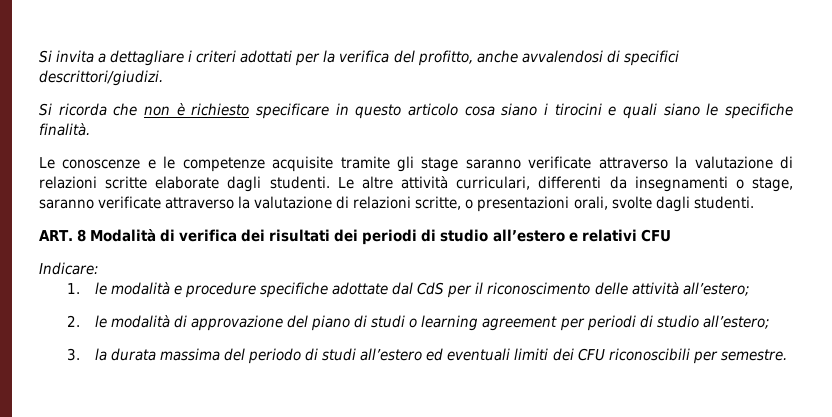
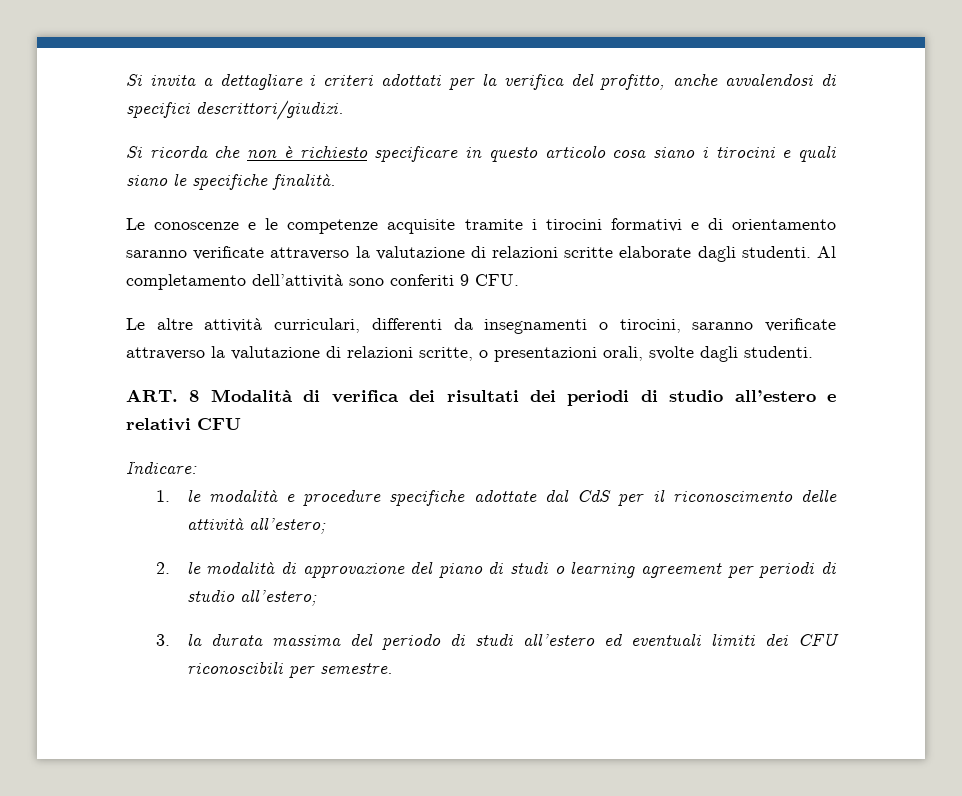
- Le conoscenze e le competenze acquisite tramite gli stage saranno verificate attraverso la valutazione di relazioni scritte elaborate dagli studenti. Le altre attività curriculari, differenti da insegnamenti o stage, saranno verificate attraverso la valutazione di relazioni scritte, o presentazioni orali, svolte dagli studenti.
+ Le conoscenze e le competenze acquisite tramite i tirocini formativi e di orientamento saranno verificate attraverso la valutazione di relazioni scritte elaborate dagli studenti. Al completamento dell’attività sono conferiti 9 CFU.
+ Le altre attività curriculari, differenti da insegnamenti o tirocini, saranno verificate attraverso la valutazione di relazioni scritte, o presentazioni orali, svolte dagli studenti.

